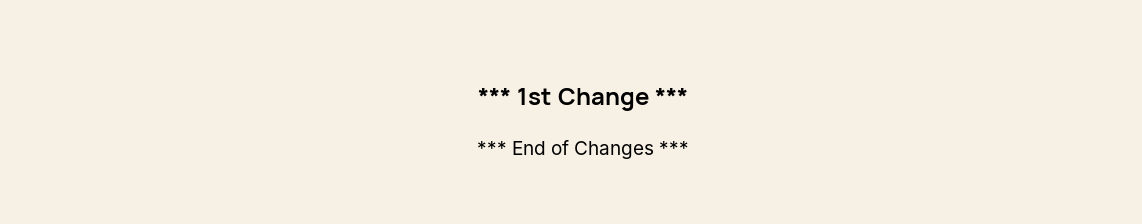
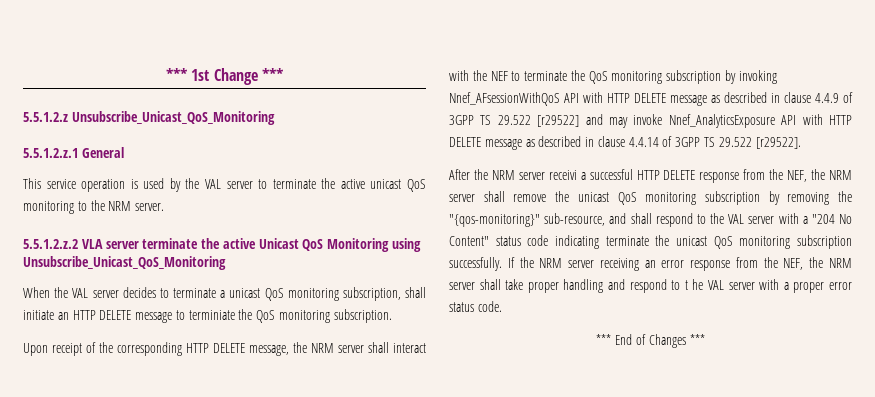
+ 5.5.1.2.z Unsubscribe_Unicast_QoS_Monitoring
+ 5.5.1.2.z.1 General
+ This service operation is used by the VAL server to terminate the active unicast QoS monitoring to the NRM server.
+ 5.5.1.2.z.2 VLA server terminate the active Unicast QoS Monitoring using Unsubscribe_Unicast_QoS_Monitoring
+ When the VAL server decides to terminate a unicast QoS monitoring subscription, shall initiate an HTTP DELETE message to terminiate the QoS monitoring subscription.
+ Upon receipt of the corresponding HTTP DELETE message, the NRM server shall interact with the NEF to terminate the QoS monitoring subscription by invoking Nnef_AFsessionWithQoS API with HTTP DELETE message as described in clause 4.4.9 of 3GPP TS 29.522 [r29522] and may invoke Nnef_AnalyticsExposure API with HTTP DELETE message as described in clause 4.4.14 of 3GPP TS 29.522 [r29522].
+ After the NRM server receivi a successful HTTP DELETE response from the NEF, the NRM server shall remove the unicast QoS monitoring subscription by removing the "{qos-monitoring}" sub-resource, and shall respond to the VAL server with a "204 No Content" status code indicating terminate the unicast QoS monitoring subscription successfully. If the NRM server receiving an error response from the NEF, the NRM server shall take proper handling and respond to t he VAL server with a proper error status code.

